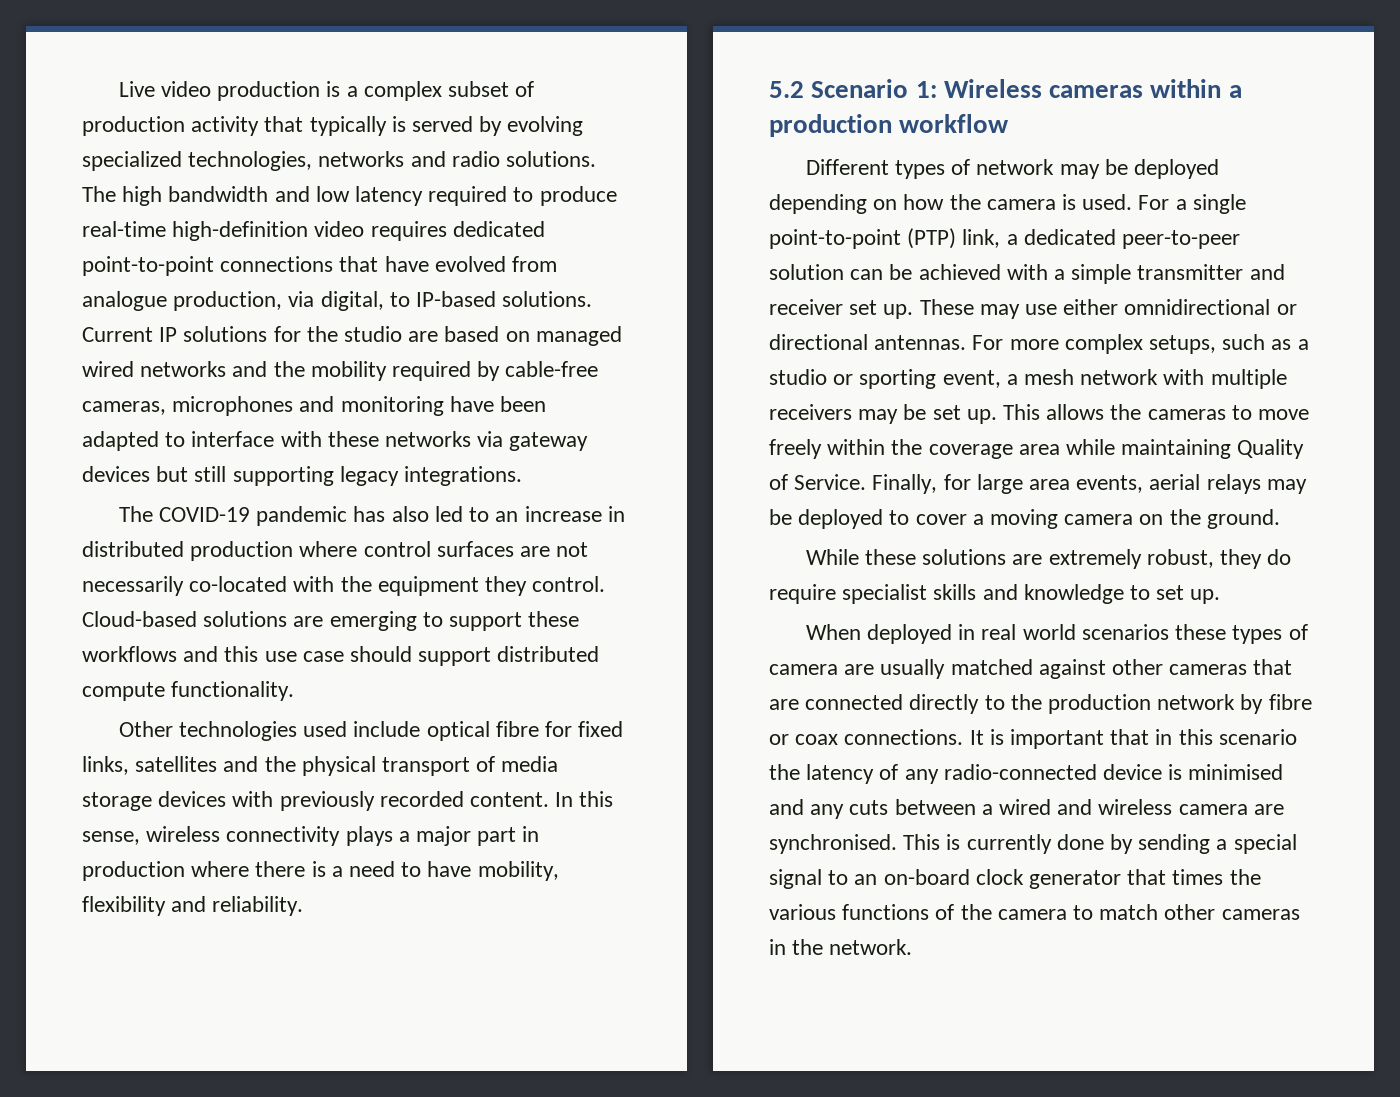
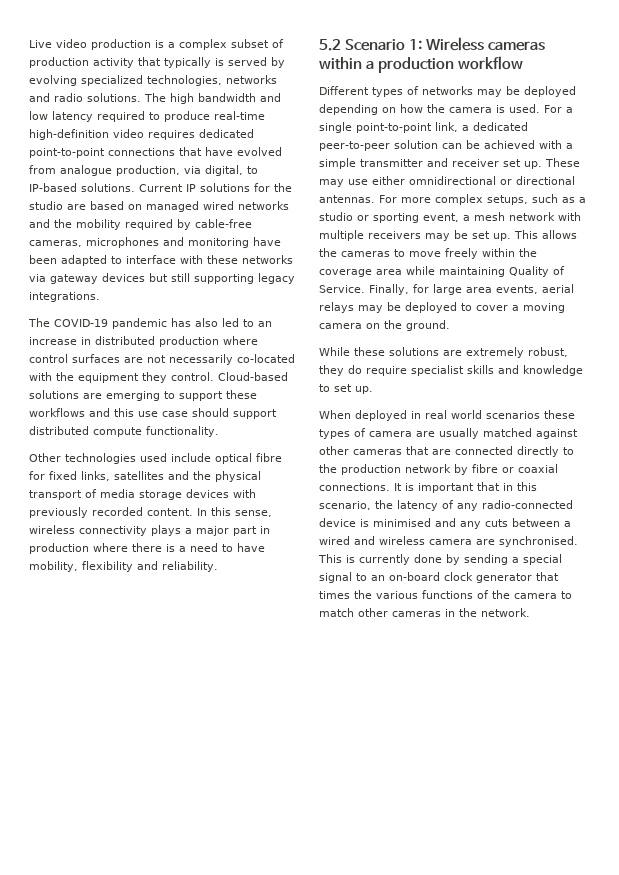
- Different types of network may be deployed depending on how the camera is used.
+ Different types of networks may be deployed depending on how the camera is used.
- For a single point-to-point (PTP) link, a dedicated peer-to-peer solution can be achieved with a simple transmitter and receiver set up.
+ For a single point-to-point link, a dedicated peer-to-peer solution can be achieved with a simple transmitter and receiver set up.
- When deployed in real world scenarios these types of camera are usually matched against other cameras that are connected directly to the production network by fibre or coax connections.
+ When deployed in real world scenarios these types of camera are usually matched against other cameras that are connected directly to the production network by fibre or coaxial connections.
- It is important that in this scenario the latency of any radio-connected device is minimised and any cuts between a wired and wireless camera are synchronised.
+ It is important that in this scenario, the latency of any radio-connected device is minimised and any cuts between a wired and wireless camera are synchronised.

